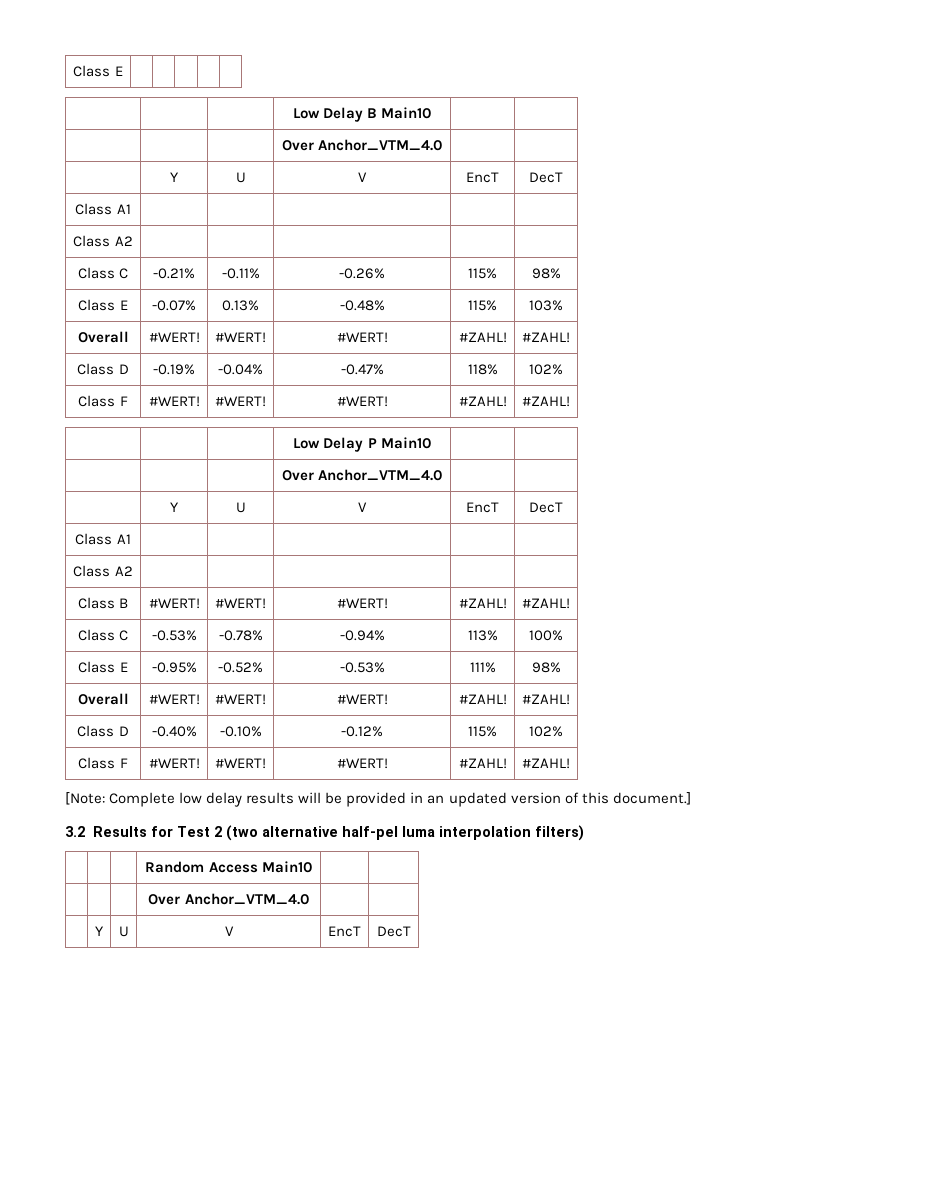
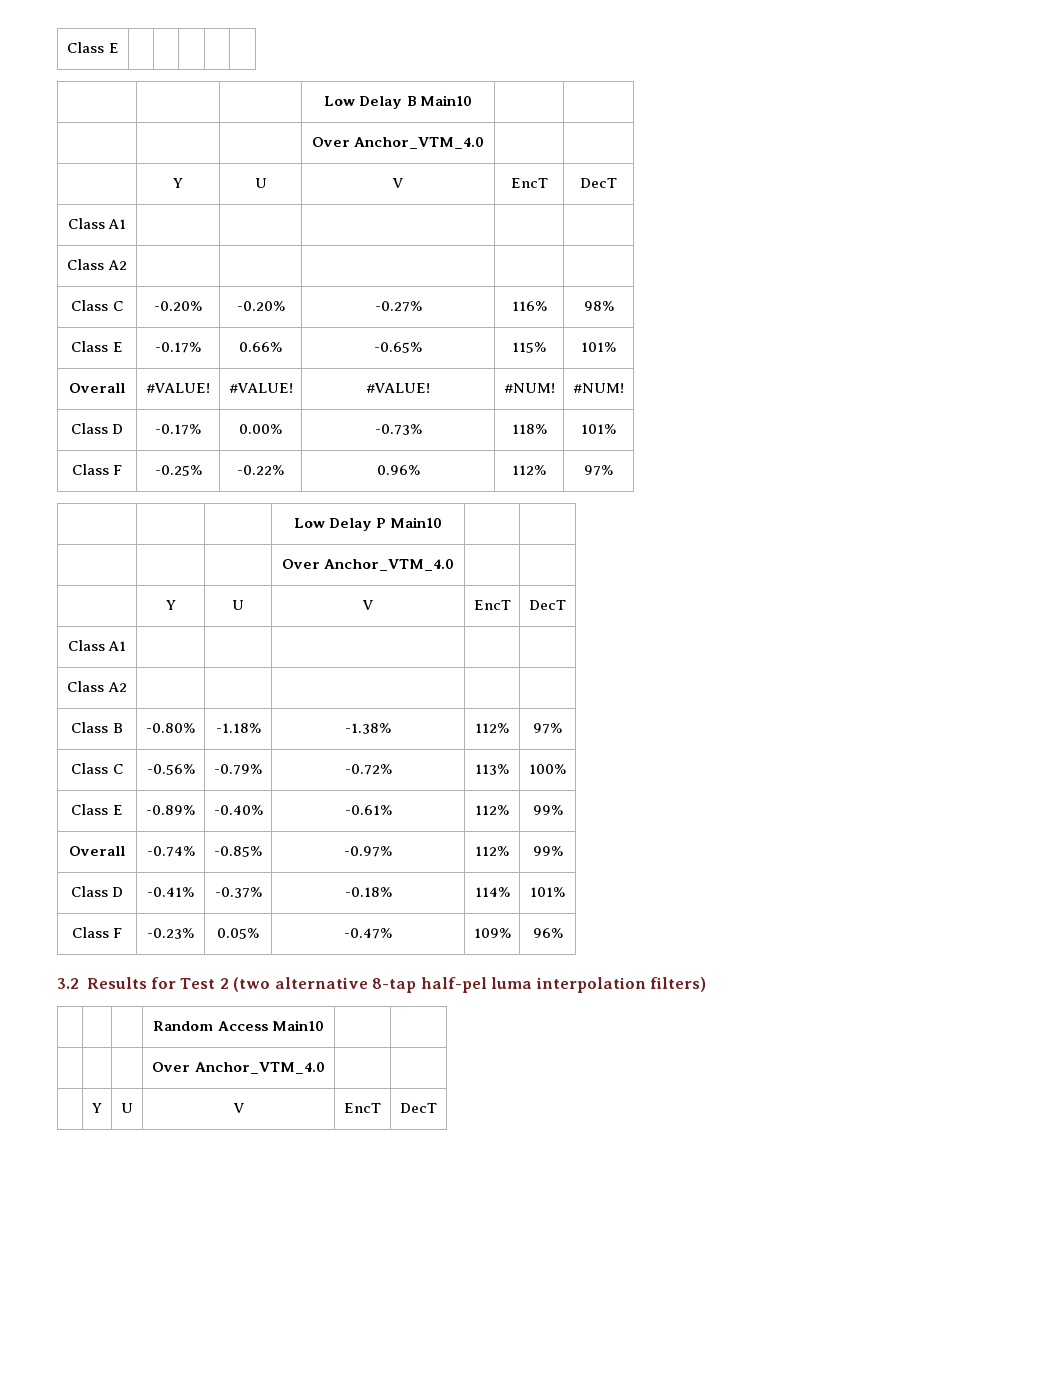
- Class C | -0.21% | -0.11% | -0.26% | 115% | 98%
+ Class C | -0.20% | -0.20% | -0.27% | 116% | 98%
- Class E | -0.07% | 0.13% | -0.48% | 115% | 103%
- Overall | #WERT! | #WERT! | #WERT! | #ZAHL! | #ZAHL!
- Class D | -0.19% | -0.04% | -0.47% | 118% | 102%
- Class F | #WERT! | #WERT! | #WERT! | #ZAHL! | #ZAHL!
+ Class E | -0.17% | 0.66% | -0.65% | 115% | 101%
+ Overall | #VALUE! | #VALUE! | #VALUE! | #NUM! | #NUM!
+ Class D | -0.17% | 0.00% | -0.73% | 118% | 101%
+ Class F | -0.25% | -0.22% | 0.96% | 112% | 97%
- Class B | #WERT! | #WERT! | #WERT! | #ZAHL! | #ZAHL!
- Class C | -0.53% | -0.78% | -0.94% | 113% | 100%
+ Class B | -0.80% | -1.18% | -1.38% | 112% | 97%
+ Class C | -0.56% | -0.79% | -0.72% | 113% | 100%
- Class E | -0.95% | -0.52% | -0.53% | 111% | 98%
- Overall | #WERT! | #WERT! | #WERT! | #ZAHL! | #ZAHL!
- Class D | -0.40% | -0.10% | -0.12% | 115% | 102%
- Class F | #WERT! | #WERT! | #WERT! | #ZAHL! | #ZAHL!
- [Note: Complete low delay results will be provided in an updated version of this document.]
+ Class E | -0.89% | -0.40% | -0.61% | 112% | 99%
+ Overall | -0.74% | -0.85% | -0.97% | 112% | 99%
+ Class D | -0.41% | -0.37% | -0.18% | 114% | 101%
+ Class F | -0.23% | 0.05% | -0.47% | 109% | 96%
- 3.2 Results for Test 2 (two alternative half-pel luma interpolation filters)
+ 3.2 Results for Test 2 (two alternative 8-tap half-pel luma interpolation filters)

